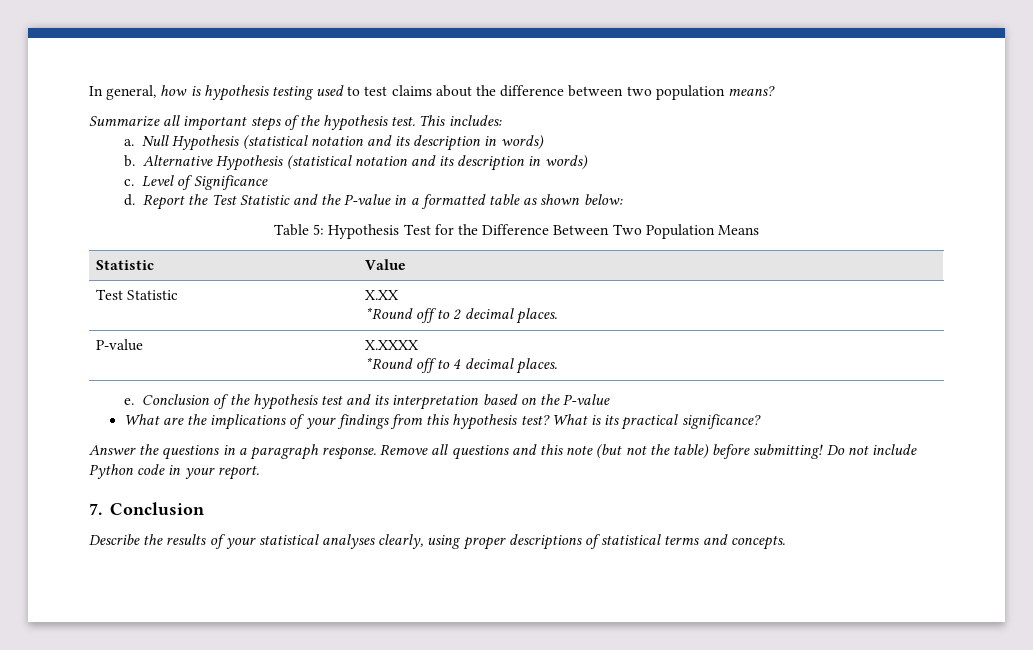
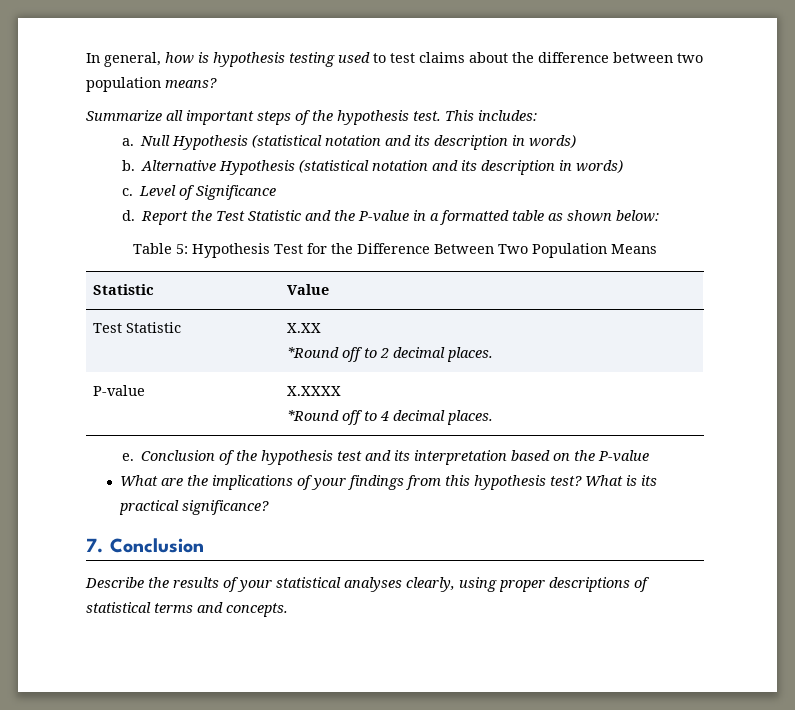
- Answer the questions in a paragraph response. Remove all questions and this note (but not the table) before submitting! Do not include Python code in your report.

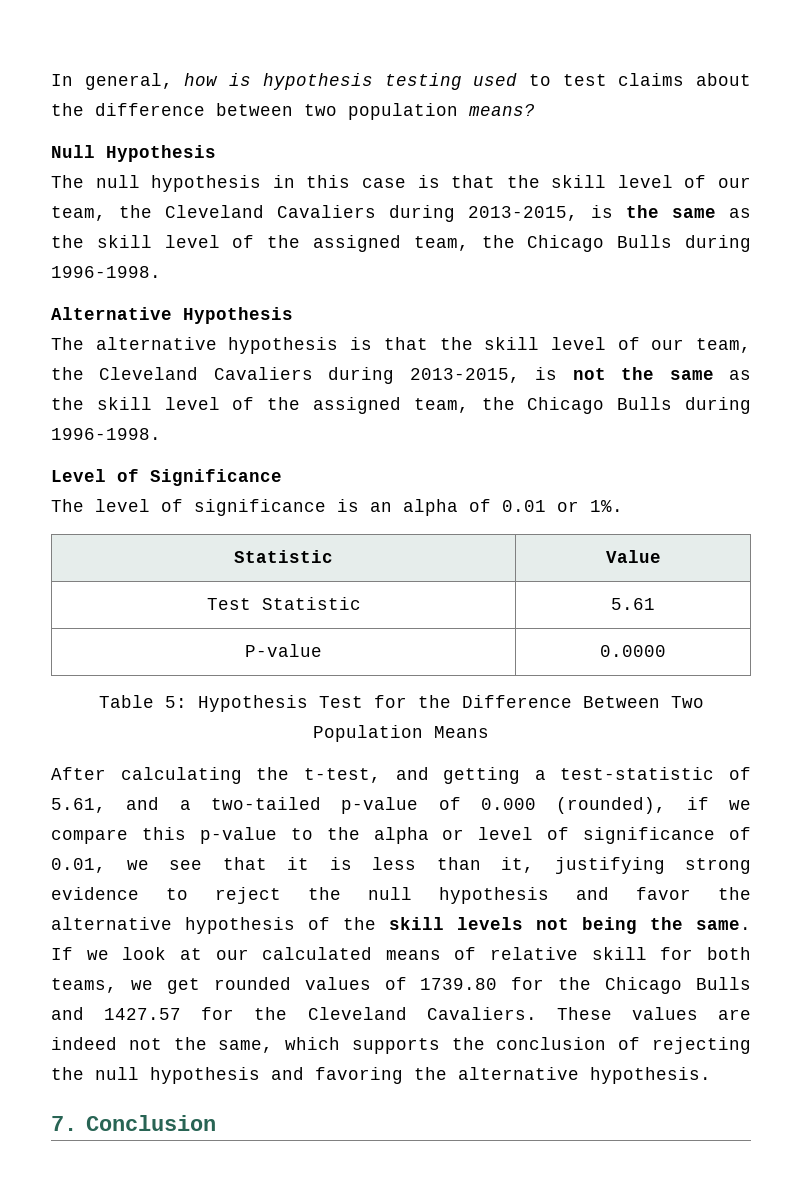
- Summarize all important steps of the hypothesis test. This includes:
- a. Null Hypothesis (statistical notation and its description in words)
- b. Alternative Hypothesis (statistical notation and its description in words)
- c. Level of Significance
- d. Report the Test Statistic and the P-value in a formatted table as shown below:
+ Null Hypothesis
+ The null hypothesis in this case is that the skill level of our team, the Cleveland Cavaliers during 2013-2015, is the same as the skill level of the assigned team, the Chicago Bulls during 1996-1998.
+ Alternative Hypothesis
+ The alternative hypothesis is that the skill level of our team, the Cleveland Cavaliers during 2013-2015, is not the same as the skill level of the assigned team, the Chicago Bulls during 1996-1998.
+ Level of Significance
+ The level of significance is an alpha of 0.01 or 1%.
+ Statistic | Value
+ Test Statistic | 5.61
+ P-value | 0.0000
- Statistic | Value
- Test Statistic | X.XX
- *Round off to 2 decimal places.
- P-value | X.XXXX
- *Round off to 4 decimal places.
- e. Conclusion of the hypothesis test and its interpretation based on the P-value
- What are the implications of your findings from this hypothesis test? What is its practical significance?
+ After calculating the t-test, and getting a test-statistic of 5.61, and a two-tailed p-value of 0.000 (rounded), if we compare this p-value to the alpha or level of significance of 0.01, we see that it is less than it, justifying strong evidence to reject the null hypothesis and favor the alternative hypothesis of the skill levels not being the same. If we look at our calculated means of relative skill for both teams, we get rounded values of 1739.80 for the Chicago Bulls and 1427.57 for the Cleveland Cavaliers. These values are indeed not the same, which supports the conclusion of rejecting the null hypothesis and favoring the alternative hypothesis.
  7. Conclusion
- Describe the results of your statistical analyses clearly, using proper descriptions of statistical terms and concepts.

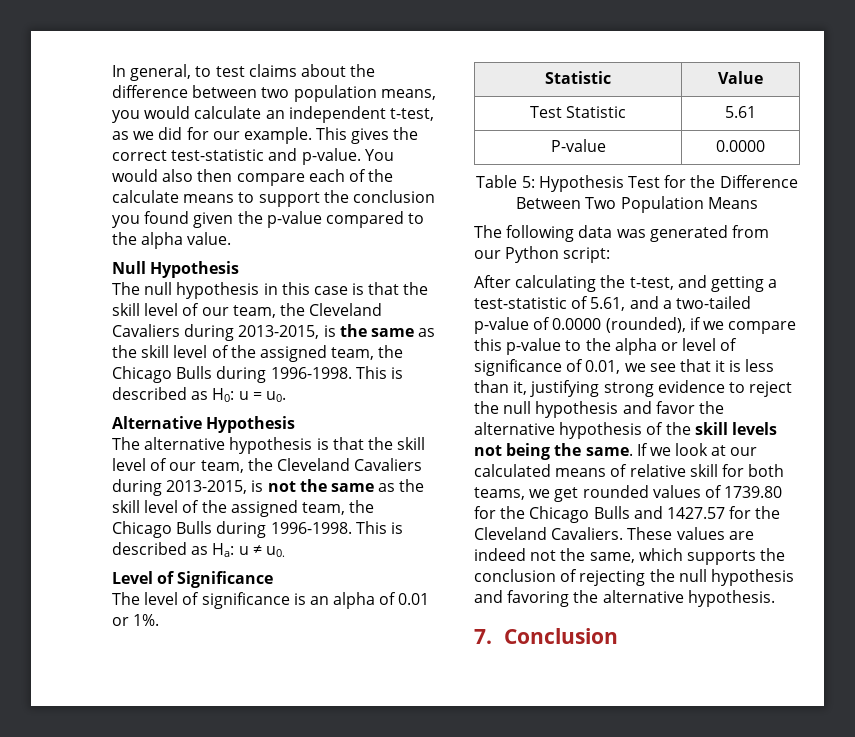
- In general, how is hypothesis testing used to test claims about the difference between two population means?
+ In general, to test claims about the difference between two population means, you would calculate an independent t-test, as we did for our example. This gives the correct test-statistic and p-value. You would also then compare each of the calculate means to support the conclusion you found given the p-value compared to the alpha value.
+ This is described as H0: u = u0.
+ This is described as Ha: u ≠ u0.
+ The following data was generated from our Python script:
- After calculating the t-test, and getting a test-statistic of 5.61, and a two-tailed p-value of 0.000 (rounded), if we compare this p-value to the alpha or level of significance of 0.01, we see that it is less than it, justifying strong evidence to reject the null hypothesis and favor the alternative hypothesis of the skill levels not being the same.
+ After calculating the t-test, and getting a test-statistic of 5.61, and a two-tailed p-value of 0.0000 (rounded), if we compare this p-value to the alpha or level of significance of 0.01, we see that it is less than it, justifying strong evidence to reject the null hypothesis and favor the alternative hypothesis of the skill levels not being the same.

